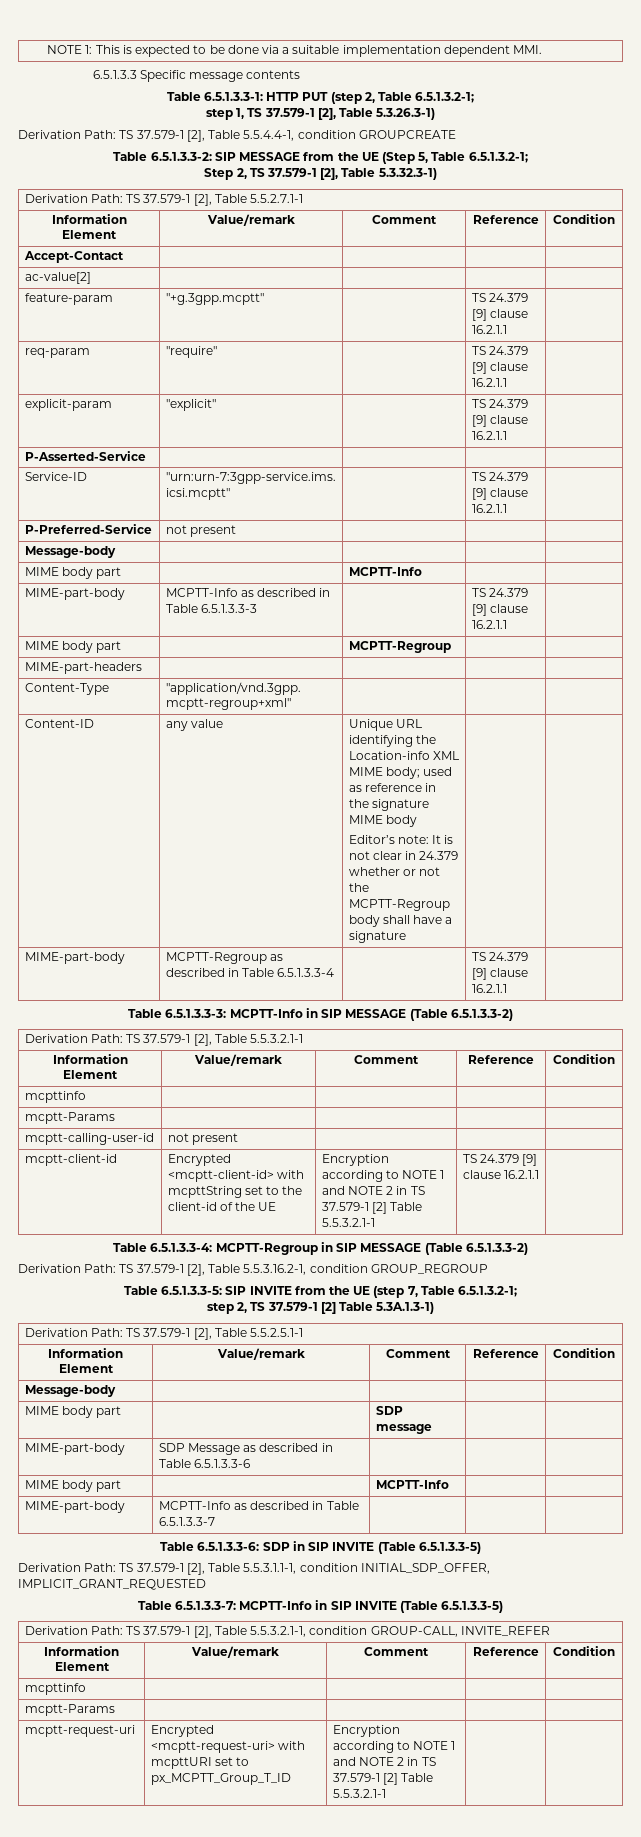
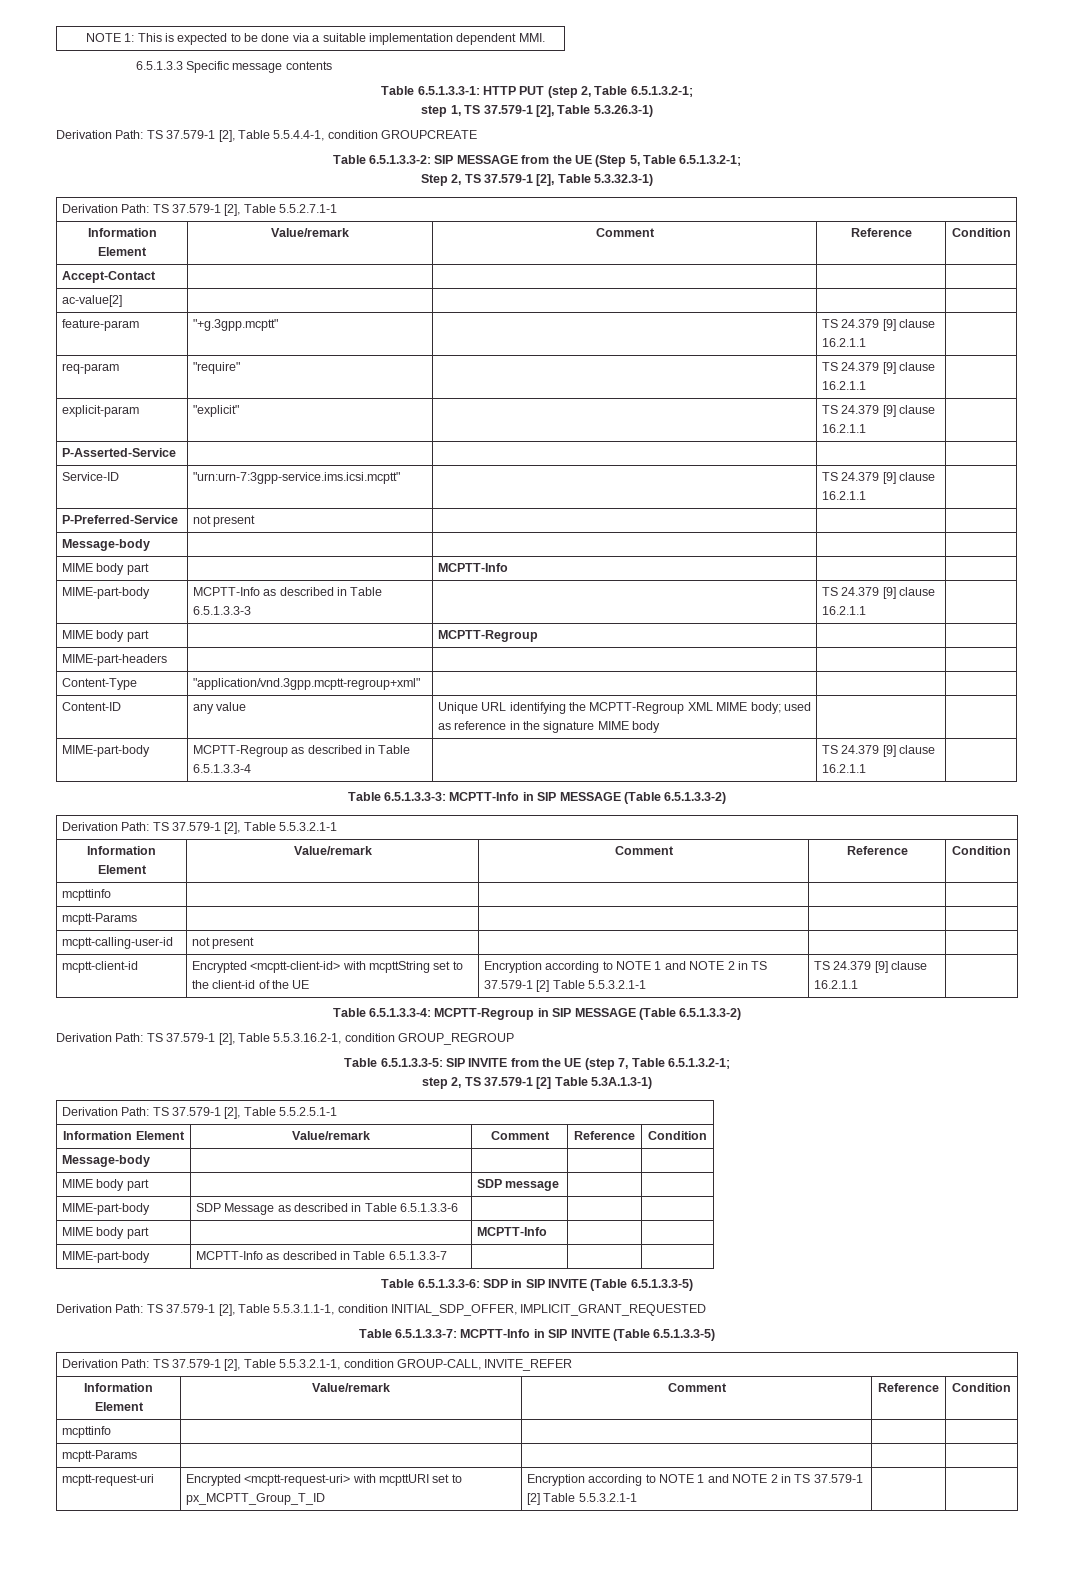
- Content-ID | any value | Unique URL identifying the Location-info XML MIME body; used as reference in the signature MIME body
- Editor’s note: It is not clear in 24.379 whether or not the MCPTT-Regroup body shall have a signature | |
+ Content-ID | any value | Unique URL identifying the MCPTT-Regroup XML MIME body; used as reference in the signature MIME body | |

